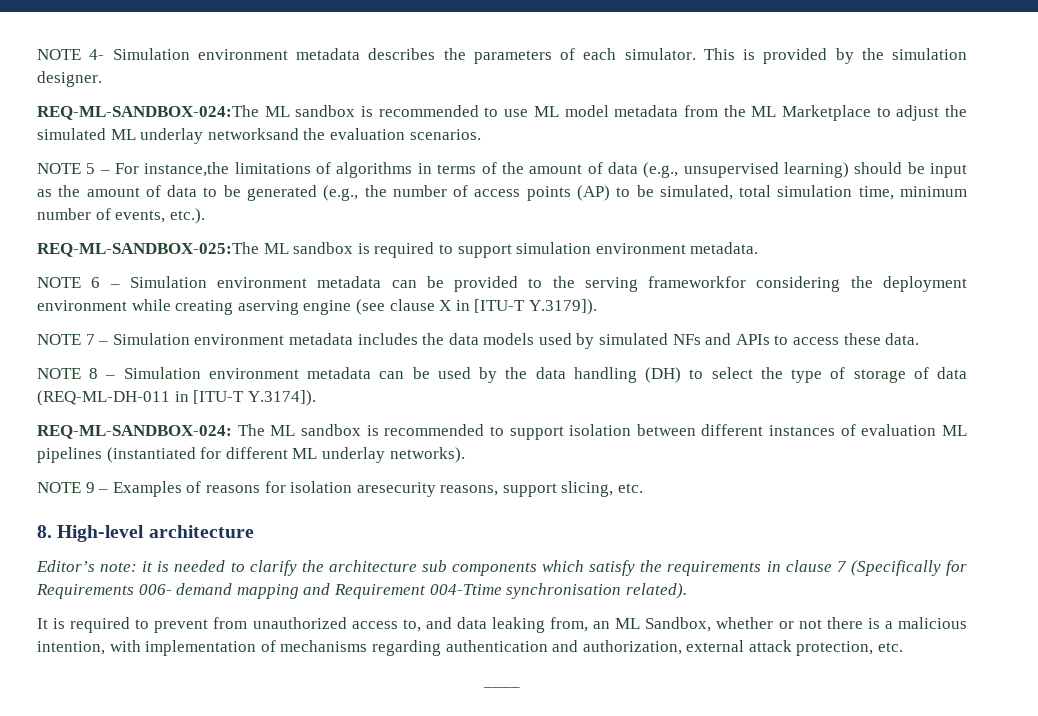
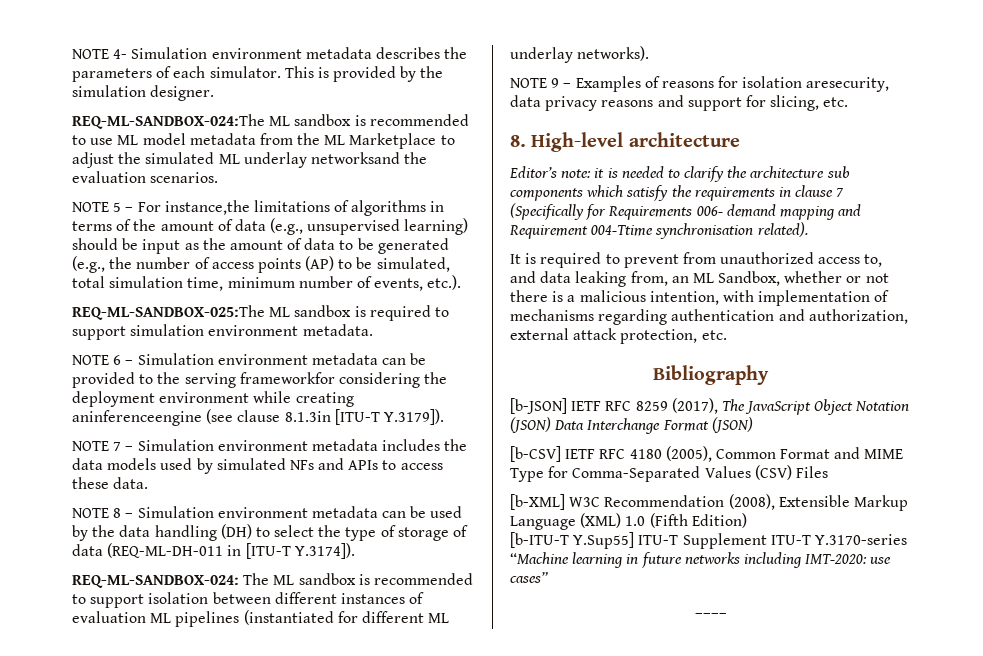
- NOTE 6 – Simulation environment metadata can be provided to the serving frameworkfor considering the deployment environment while creating aserving engine (see clause X in [ITU-T Y.3179]).
+ NOTE 6 – Simulation environment metadata can be provided to the serving frameworkfor considering the deployment environment while creating aninferenceengine (see clause 8.1.3in [ITU-T Y.3179]).
- NOTE 9 – Examples of reasons for isolation aresecurity reasons, support slicing, etc.
+ NOTE 9 – Examples of reasons for isolation aresecurity, data privacy reasons and support for slicing, etc.
+ Bibliography
+ [b-JSON] IETF RFC 8259 (2017), The JavaScript Object Notation (JSON) Data Interchange Format (JSON)
+ [b-CSV] IETF RFC 4180 (2005), Common Format and MIME Type for Comma-Separated Values (CSV) Files
+ [b-XML] W3C Recommendation (2008), Extensible Markup Language (XML) 1.0 (Fifth Edition)
+ [b-ITU-T Y.Sup55] ITU-T Supplement ITU-T Y.3170-series “Machine learning in future networks including IMT-2020: use cases”

